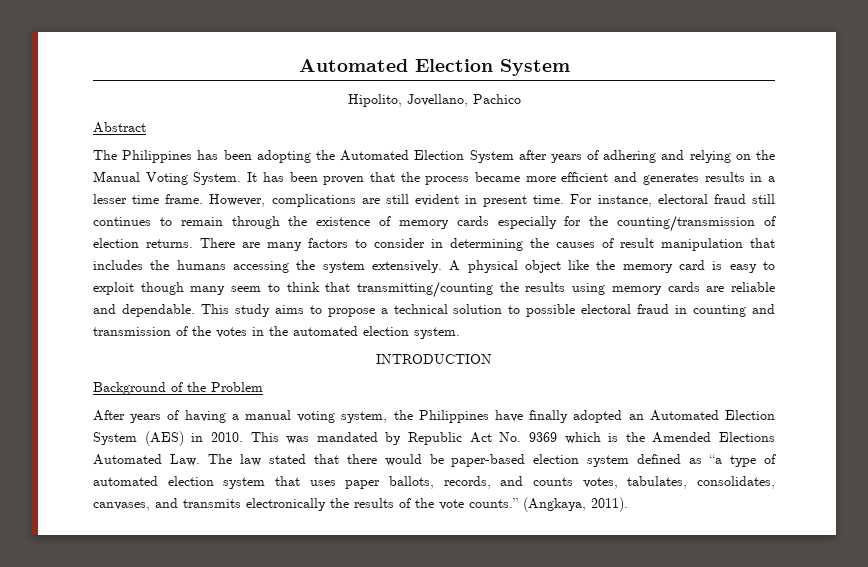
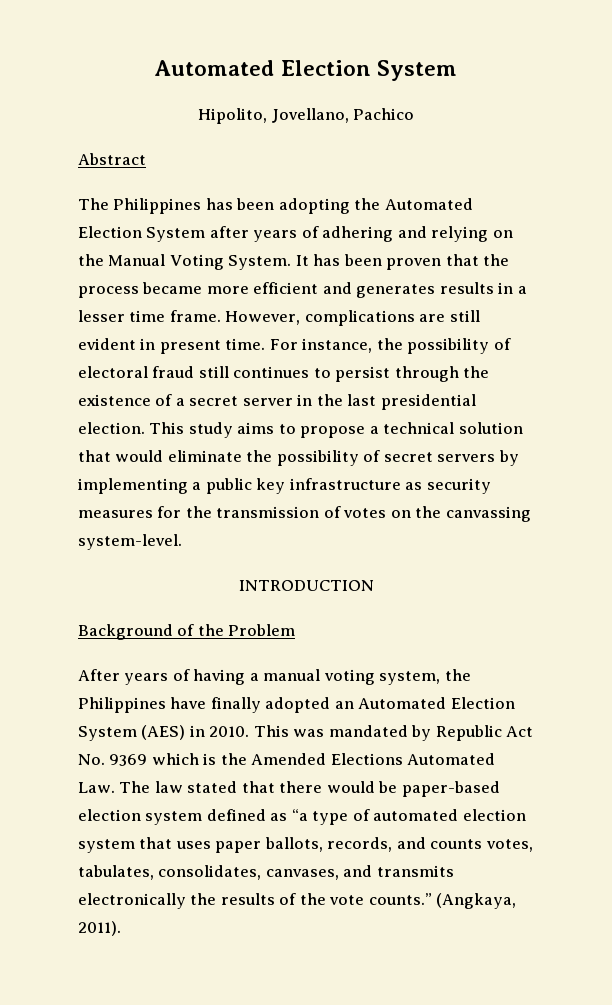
- For instance, electoral fraud still continues to remain through the existence of memory cards especially for the counting/transmission of election returns. There are many factors to consider in determining the causes of result manipulation that includes the humans accessing the system extensively. A physical object like the memory card is easy to exploit though many seem to think that transmitting/counting the results using memory cards are reliable and dependable.
+ For instance, the possibility of electoral fraud still continues to persist through the existence of a secret server in the last presidential election.
- This study aims to propose a technical solution to possible electoral fraud in counting and transmission of the votes in the automated election system.
+ This study aims to propose a technical solution that would eliminate the possibility of secret servers by implementing a public key infrastructure as security measures for the transmission of votes on the canvassing system-level.

